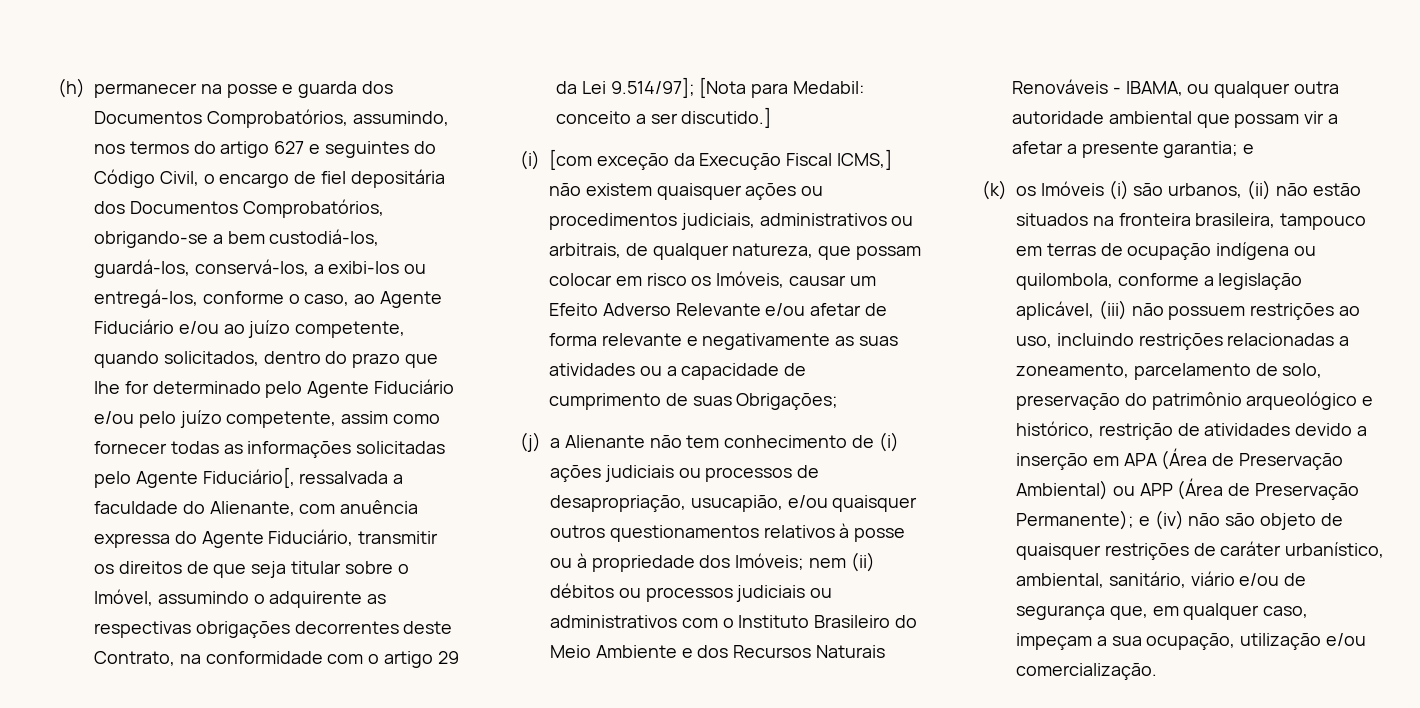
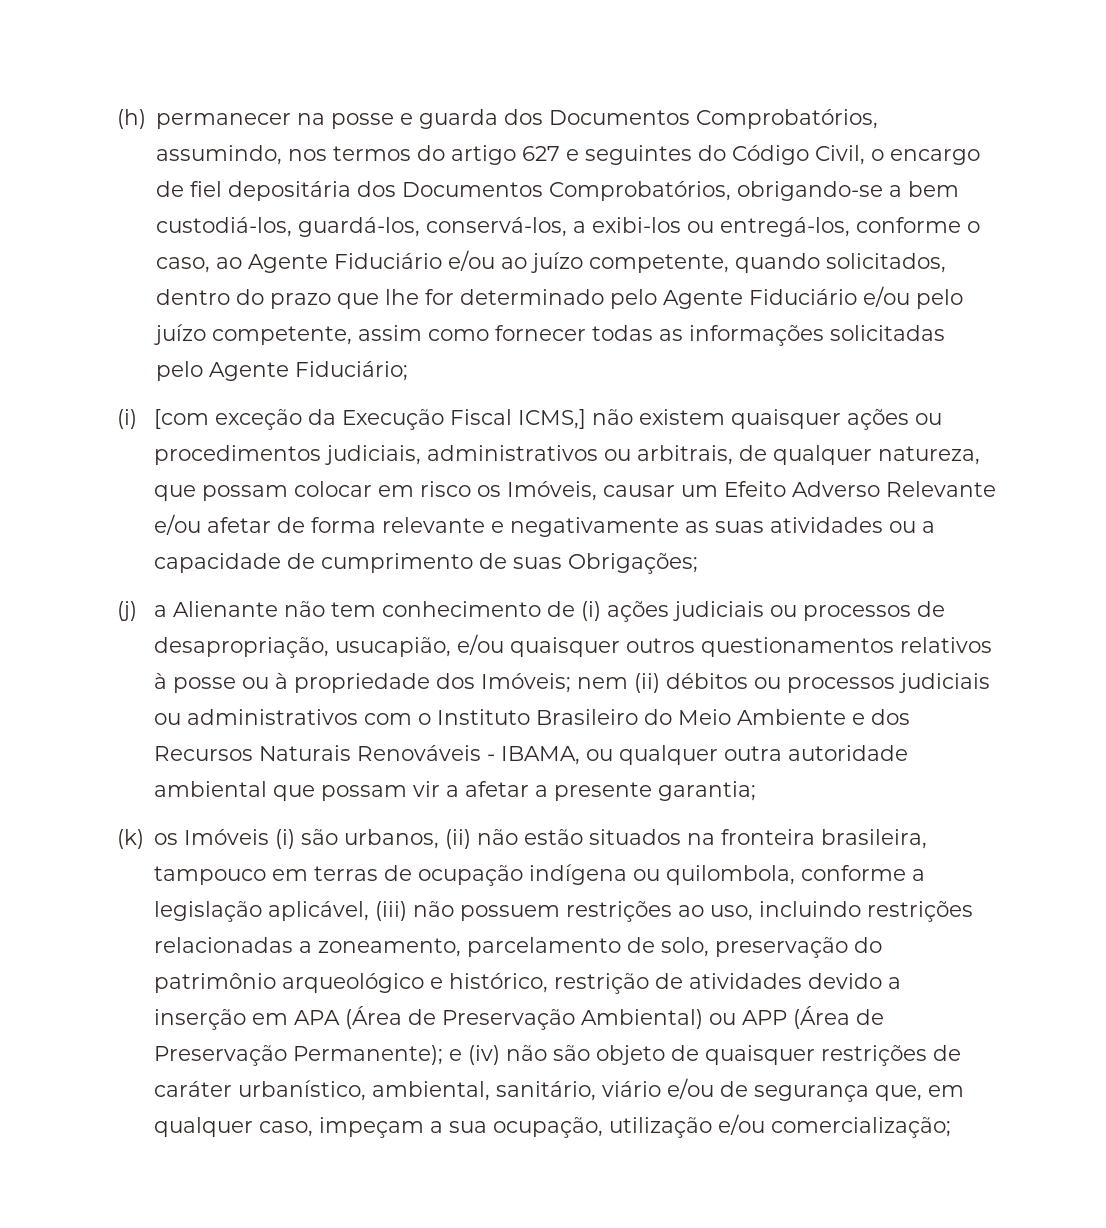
- (h) permanecer na posse e guarda dos Documentos Comprobatórios, assumindo, nos termos do artigo 627 e seguintes do Código Civil, o encargo de fiel depositária dos Documentos Comprobatórios, obrigando-se a bem custodiá-los, guardá-los, conservá-los, a exibi-los ou entregá-los, conforme o caso, ao Agente Fiduciário e/ou ao juízo competente, quando solicitados, dentro do prazo que lhe for determinado pelo Agente Fiduciário e/ou pelo juízo competente, assim como fornecer todas as informações solicitadas pelo Agente Fiduciário[, ressalvada a faculdade do Alienante, com anuência expressa do Agente Fiduciário, transmitir os direitos de que seja titular sobre o Imóvel, assumindo o adquirente as respectivas obrigações decorrentes deste Contrato, na conformidade com o artigo 29 da Lei 9.514/97]; [Nota para Medabil: conceito a ser discutido.]
+ (h) permanecer na posse e guarda dos Documentos Comprobatórios, assumindo, nos termos do artigo 627 e seguintes do Código Civil, o encargo de fiel depositária dos Documentos Comprobatórios, obrigando-se a bem custodiá-los, guardá-los, conservá-los, a exibi-los ou entregá-los, conforme o caso, ao Agente Fiduciário e/ou ao juízo competente, quando solicitados, dentro do prazo que lhe for determinado pelo Agente Fiduciário e/ou pelo juízo competente, assim como fornecer todas as informações solicitadas pelo Agente Fiduciário;
- nem (ii) débitos ou processos judiciais ou administrativos com o Instituto Brasileiro do Meio Ambiente e dos Recursos Naturais Renováveis - IBAMA, ou qualquer outra autoridade ambiental que possam vir a afetar a presente garantia; e
+ nem (ii) débitos ou processos judiciais ou administrativos com o Instituto Brasileiro do Meio Ambiente e dos Recursos Naturais Renováveis - IBAMA, ou qualquer outra autoridade ambiental que possam vir a afetar a presente garantia;
- e (iv) não são objeto de quaisquer restrições de caráter urbanístico, ambiental, sanitário, viário e/ou de segurança que, em qualquer caso, impeçam a sua ocupação, utilização e/ou comercialização.
+ e (iv) não são objeto de quaisquer restrições de caráter urbanístico, ambiental, sanitário, viário e/ou de segurança que, em qualquer caso, impeçam a sua ocupação, utilização e/ou comercialização;

